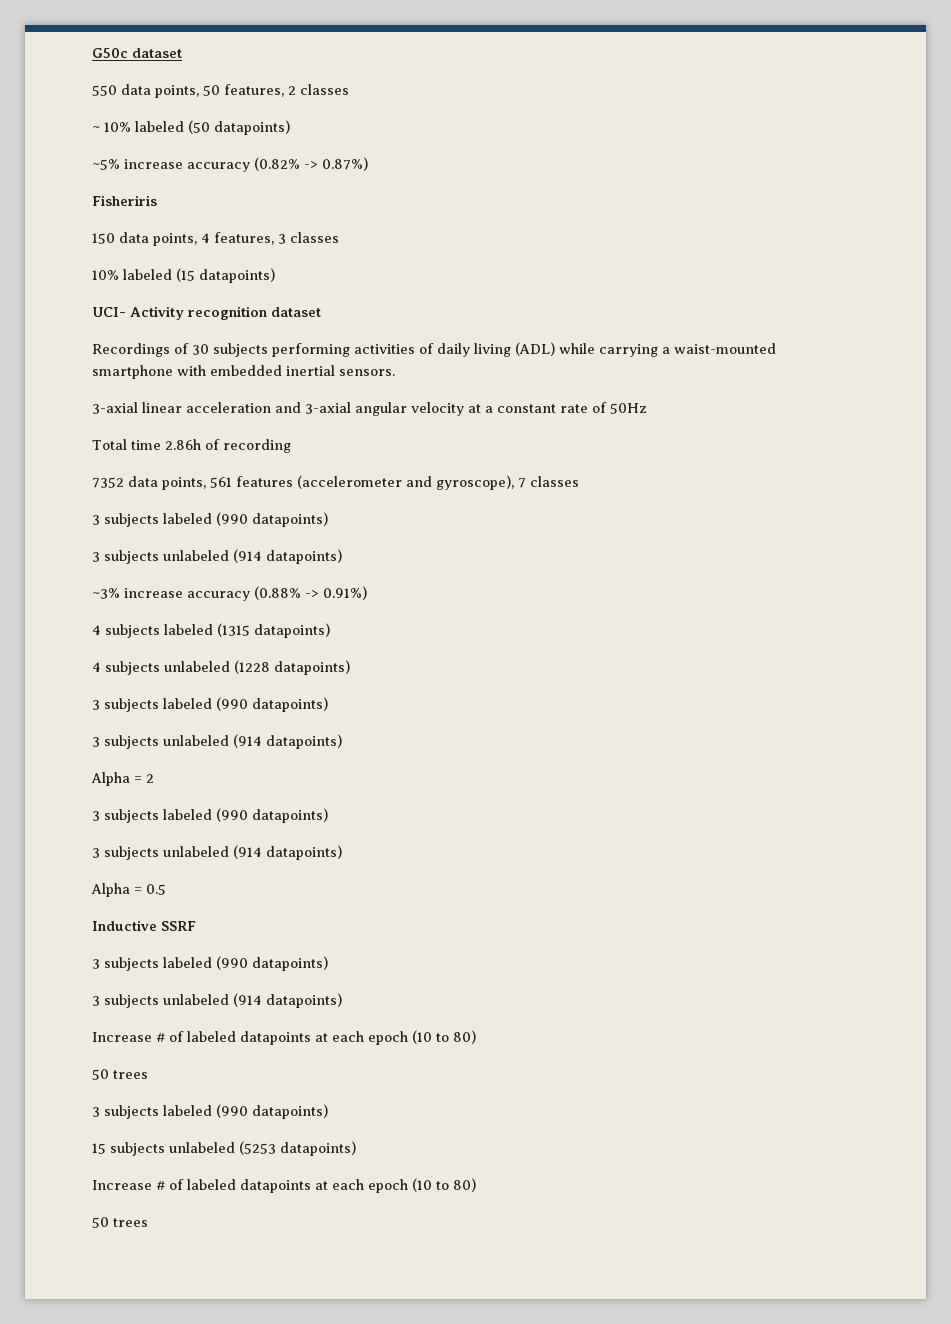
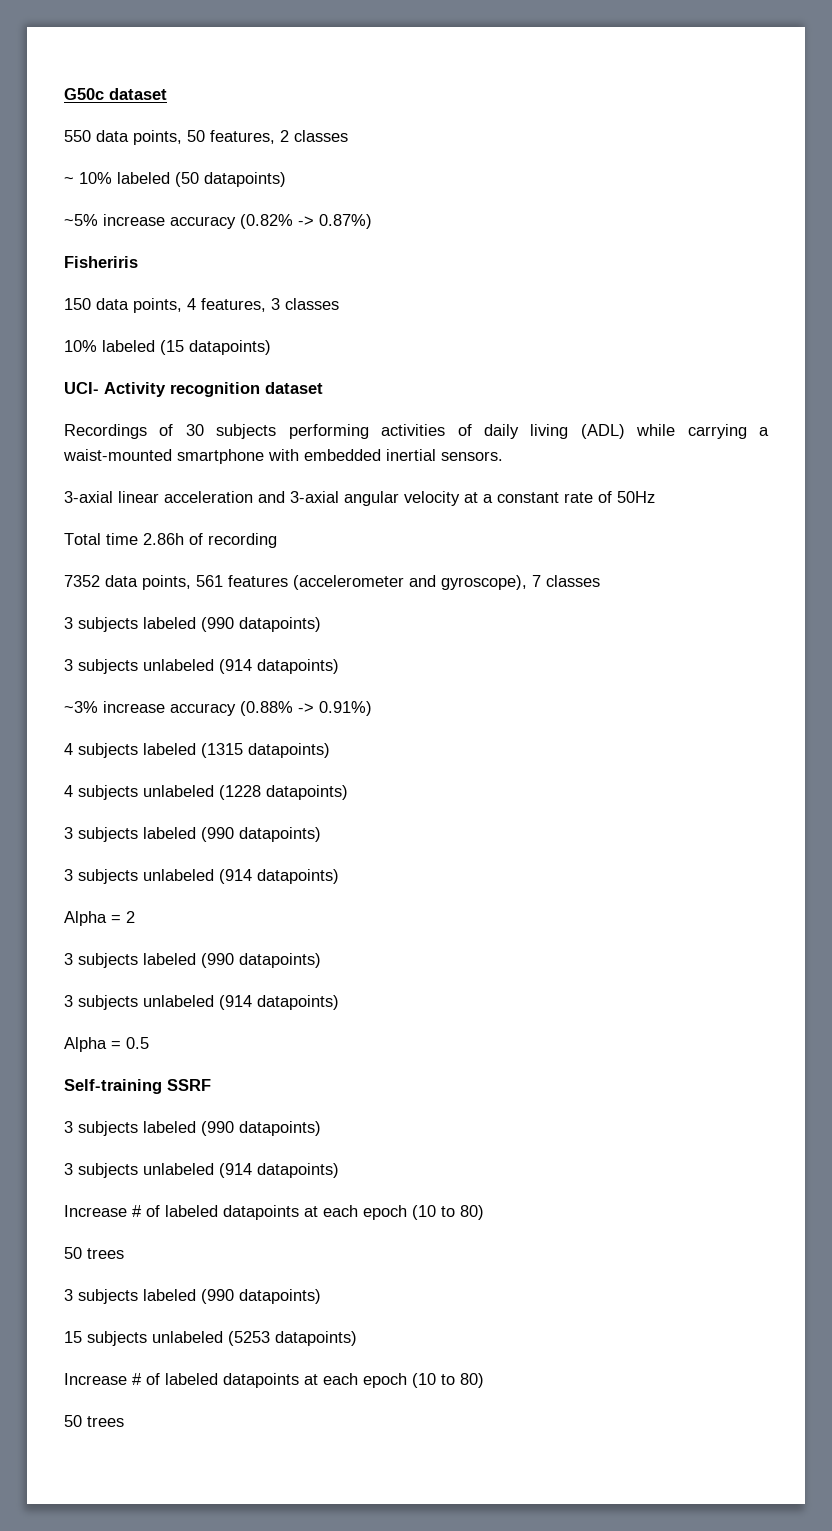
- Inductive SSRF
+ Self-training SSRF

